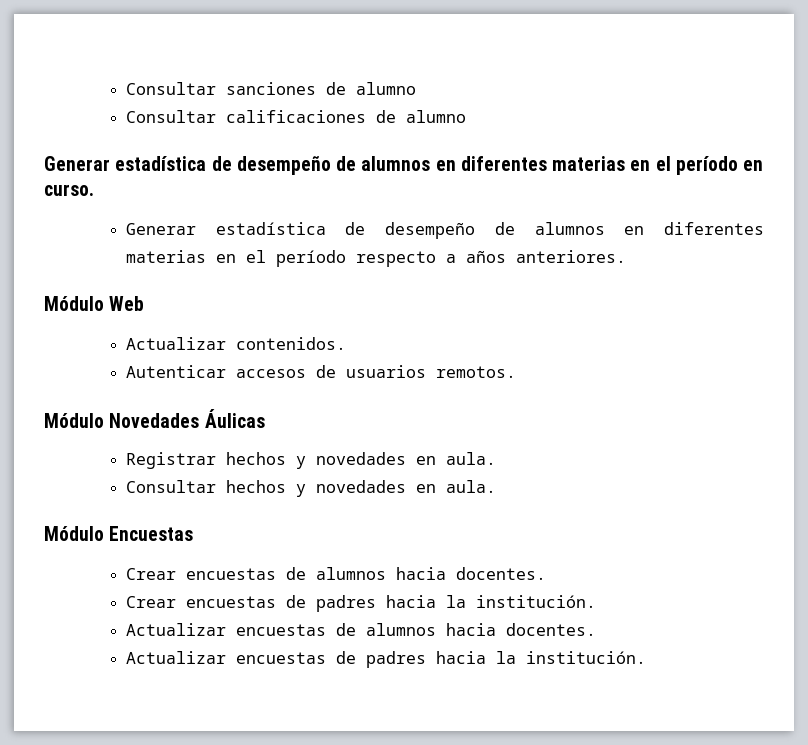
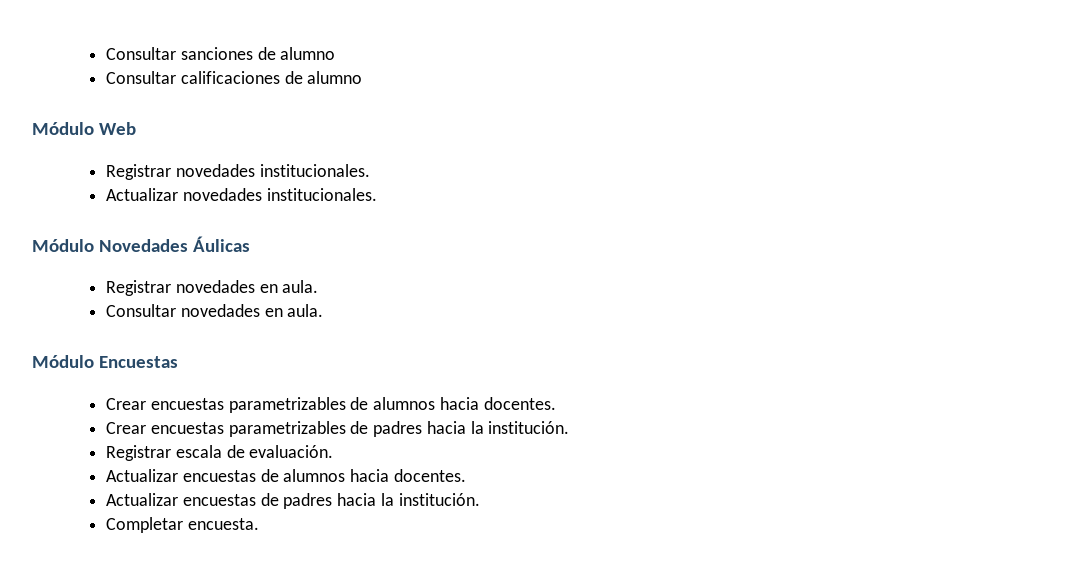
- Generar estadística de desempeño de alumnos en diferentes materias en el período en curso.
- Generar estadística de desempeño de alumnos en diferentes materias en el período respecto a años anteriores.
  Módulo Web
- Actualizar contenidos.
- Autenticar accesos de usuarios remotos.
+ Registrar novedades institucionales.
+ Actualizar novedades institucionales.
- Registrar hechos y novedades en aula.
+ Registrar novedades en aula.
- Consultar hechos y novedades en aula.
+ Consultar novedades en aula.
- Crear encuestas de alumnos hacia docentes.
+ Crear encuestas parametrizables de alumnos hacia docentes.
- Crear encuestas de padres hacia la institución.
+ Crear encuestas parametrizables de padres hacia la institución.
+ Registrar escala de evaluación.
+ Completar encuesta.

